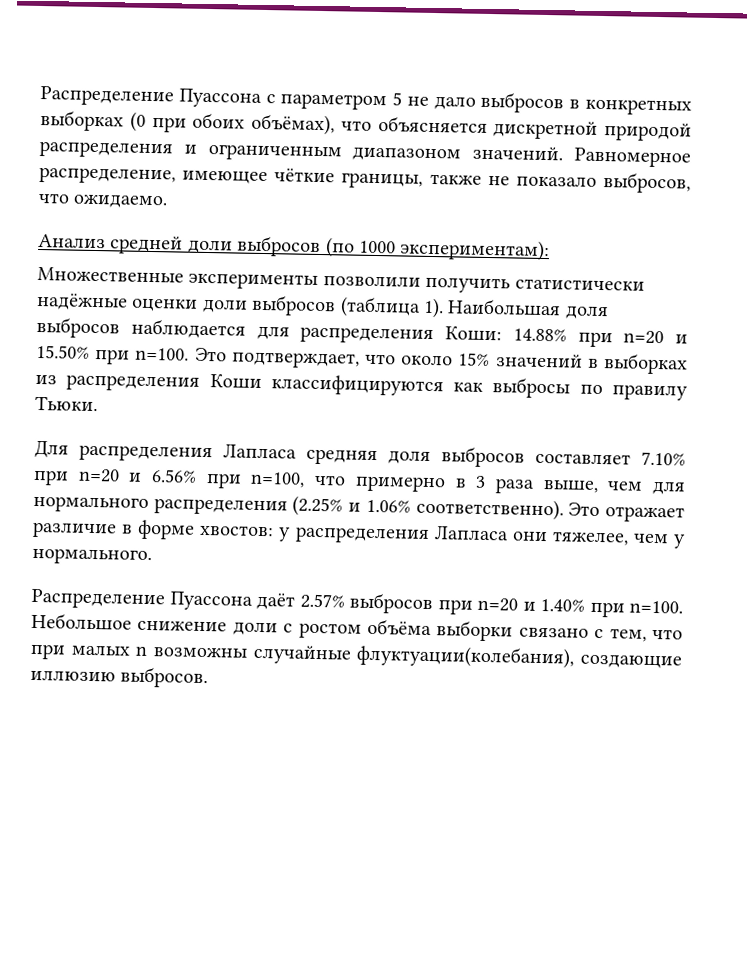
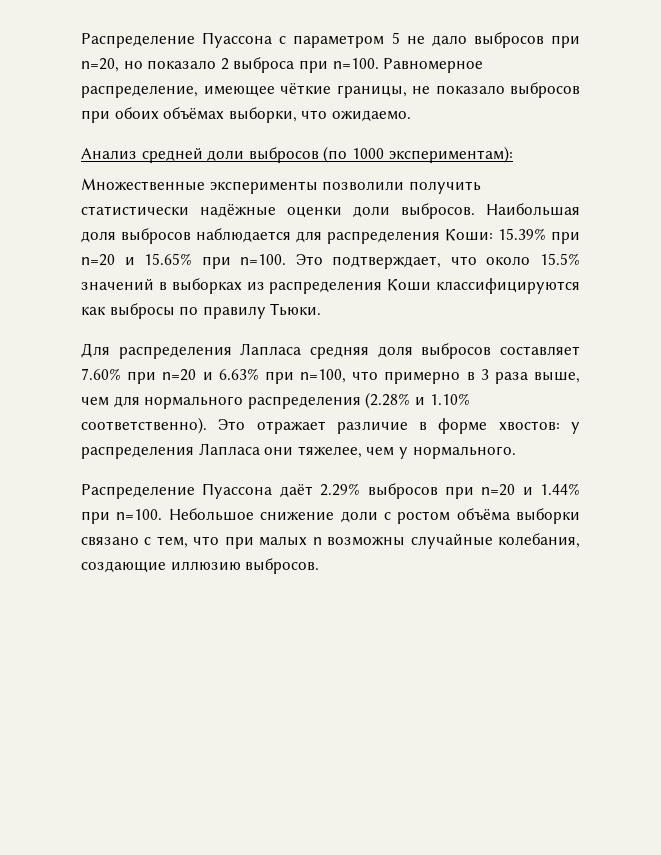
- Распределение Пуассона с параметром 5 не дало выбросов в конкретных выборках (0 при обоих объёмах), что объясняется дискретной природой распределения и ограниченным диапазоном значений.
+ Распределение Пуассона с параметром 5 не дало выбросов при n=20, но показало 2 выброса при n=100.
- Равномерное распределение, имеющее чёткие границы, также не показало выбросов, что ожидаемо.
+ Равномерное распределение, имеющее чёткие границы, не показало выбросов при обоих объёмах выборки, что ожидаемо.
- Множественные эксперименты позволили получить статистически надёжные оценки доли выбросов (таблица 1).
+ Множественные эксперименты позволили получить статистически надёжные оценки доли выбросов.
- Наибольшая доля выбросов наблюдается для распределения Коши: 14.88% при n=20 и 15.50% при n=100.
+ Наибольшая доля выбросов наблюдается для распределения Коши: 15.39% при n=20 и 15.65% при n=100.
- Это подтверждает, что около 15% значений в выборках из распределения Коши классифицируются как выбросы по правилу Тьюки.
+ Это подтверждает, что около 15.5% значений в выборках из распределения Коши классифицируются как выбросы по правилу Тьюки.
- Для распределения Лапласа средняя доля выбросов составляет 7.10% при n=20 и 6.56% при n=100, что примерно в 3 раза выше, чем для нормального распределения (2.25% и 1.06% соответственно).
+ Для распределения Лапласа средняя доля выбросов составляет 7.60% при n=20 и 6.63% при n=100, что примерно в 3 раза выше, чем для нормального распределения (2.28% и 1.10% соответственно).
- Распределение Пуассона даёт 2.57% выбросов при n=20 и 1.40% при n=100.
+ Распределение Пуассона даёт 2.29% выбросов при n=20 и 1.44% при n=100.
- Небольшое снижение доли с ростом объёма выборки связано с тем, что при малых n возможны случайные флуктуации(колебания), создающие иллюзию выбросов.
+ Небольшое снижение доли с ростом объёма выборки связано с тем, что при малых n возможны случайные колебания, создающие иллюзию выбросов.

